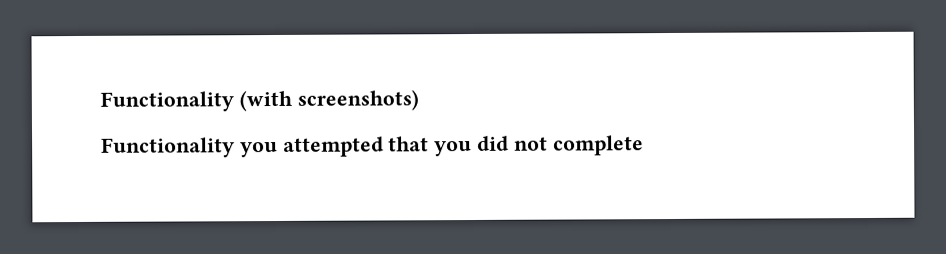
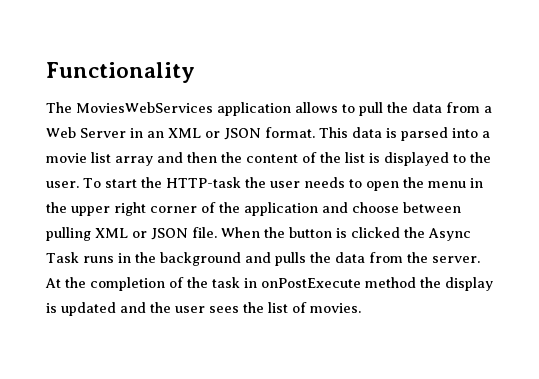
- Functionality (with screenshots)
- Functionality you attempted that you did not complete
+ Functionality
+ The MoviesWebServices application allows to pull the data from a Web Server in an XML or JSON format. This data is parsed into a movie list array and then the content of the list is displayed to the user. To start the HTTP-task the user needs to open the menu in the upper right corner of the application and choose between pulling XML or JSON file. When the button is clicked the Async Task runs in the background and pulls the data from the server. At the completion of the task in onPostExecute method the display is updated and the user sees the list of movies.

